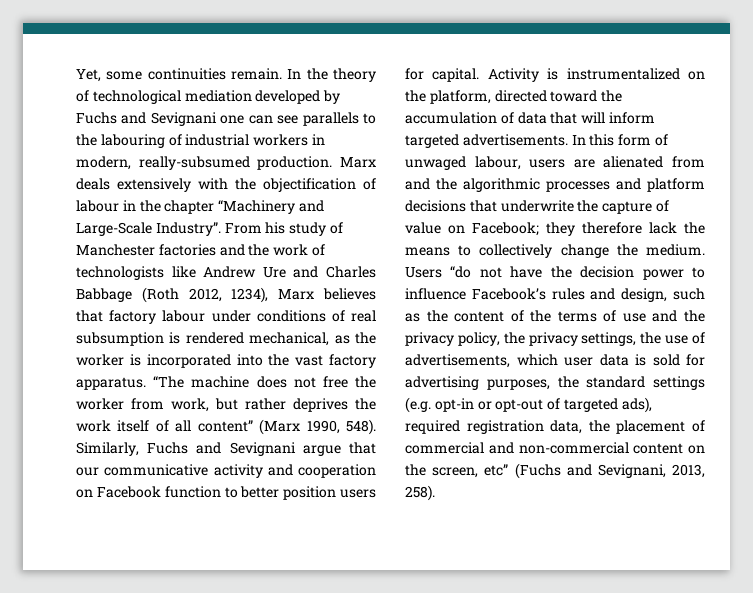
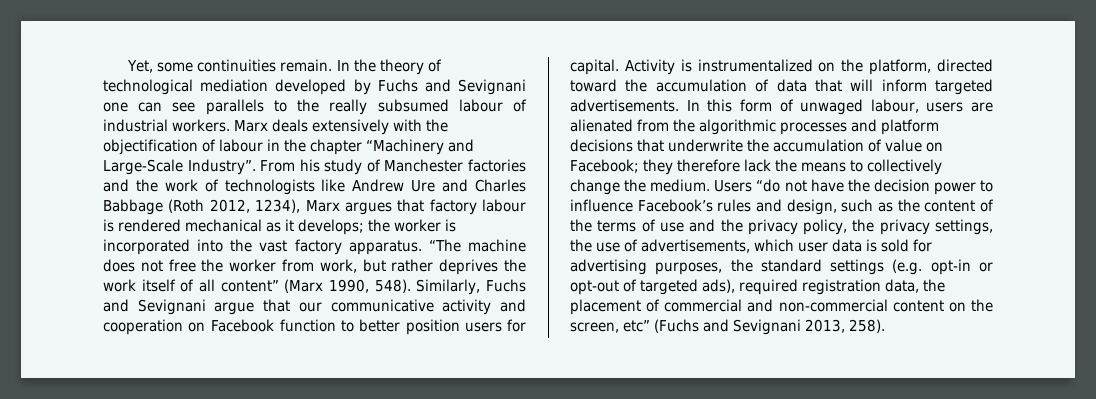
- In the theory of technological mediation developed by Fuchs and Sevignani one can see parallels to the labouring of industrial workers in modern, really-subsumed production.
+ In the theory of technological mediation developed by Fuchs and Sevignani one can see parallels to the really subsumed labour of industrial workers.
- From his study of Manchester factories and the work of technologists like Andrew Ure and Charles Babbage (Roth 2012, 1234), Marx believes that factory labour under conditions of real subsumption is rendered mechanical, as the worker is incorporated into the vast factory apparatus.
+ From his study of Manchester factories and the work of technologists like Andrew Ure and Charles Babbage (Roth 2012, 1234), Marx argues that factory labour is rendered mechanical as it develops; the worker is incorporated into the vast factory apparatus.
- In this form of unwaged labour, users are alienated from and the algorithmic processes and platform decisions that underwrite the capture of value on Facebook; they therefore lack the means to collectively change the medium.
+ In this form of unwaged labour, users are alienated from the algorithmic processes and platform decisions that underwrite the accumulation of value on Facebook; they therefore lack the means to collectively change the medium.
- Users “do not have the decision power to influence Facebook’s rules and design, such as the content of the terms of use and the privacy policy, the privacy settings, the use of advertisements, which user data is sold for advertising purposes, the standard settings (e.g. opt-in or opt-out of targeted ads), required registration data, the placement of commercial and non-commercial content on the screen, etc” (Fuchs and Sevignani, 2013, 258).
+ Users “do not have the decision power to influence Facebook’s rules and design, such as the content of the terms of use and the privacy policy, the privacy settings, the use of advertisements, which user data is sold for advertising purposes, the standard settings (e.g. opt-in or opt-out of targeted ads), required registration data, the placement of commercial and non-commercial content on the screen, etc” (Fuchs and Sevignani 2013, 258).

